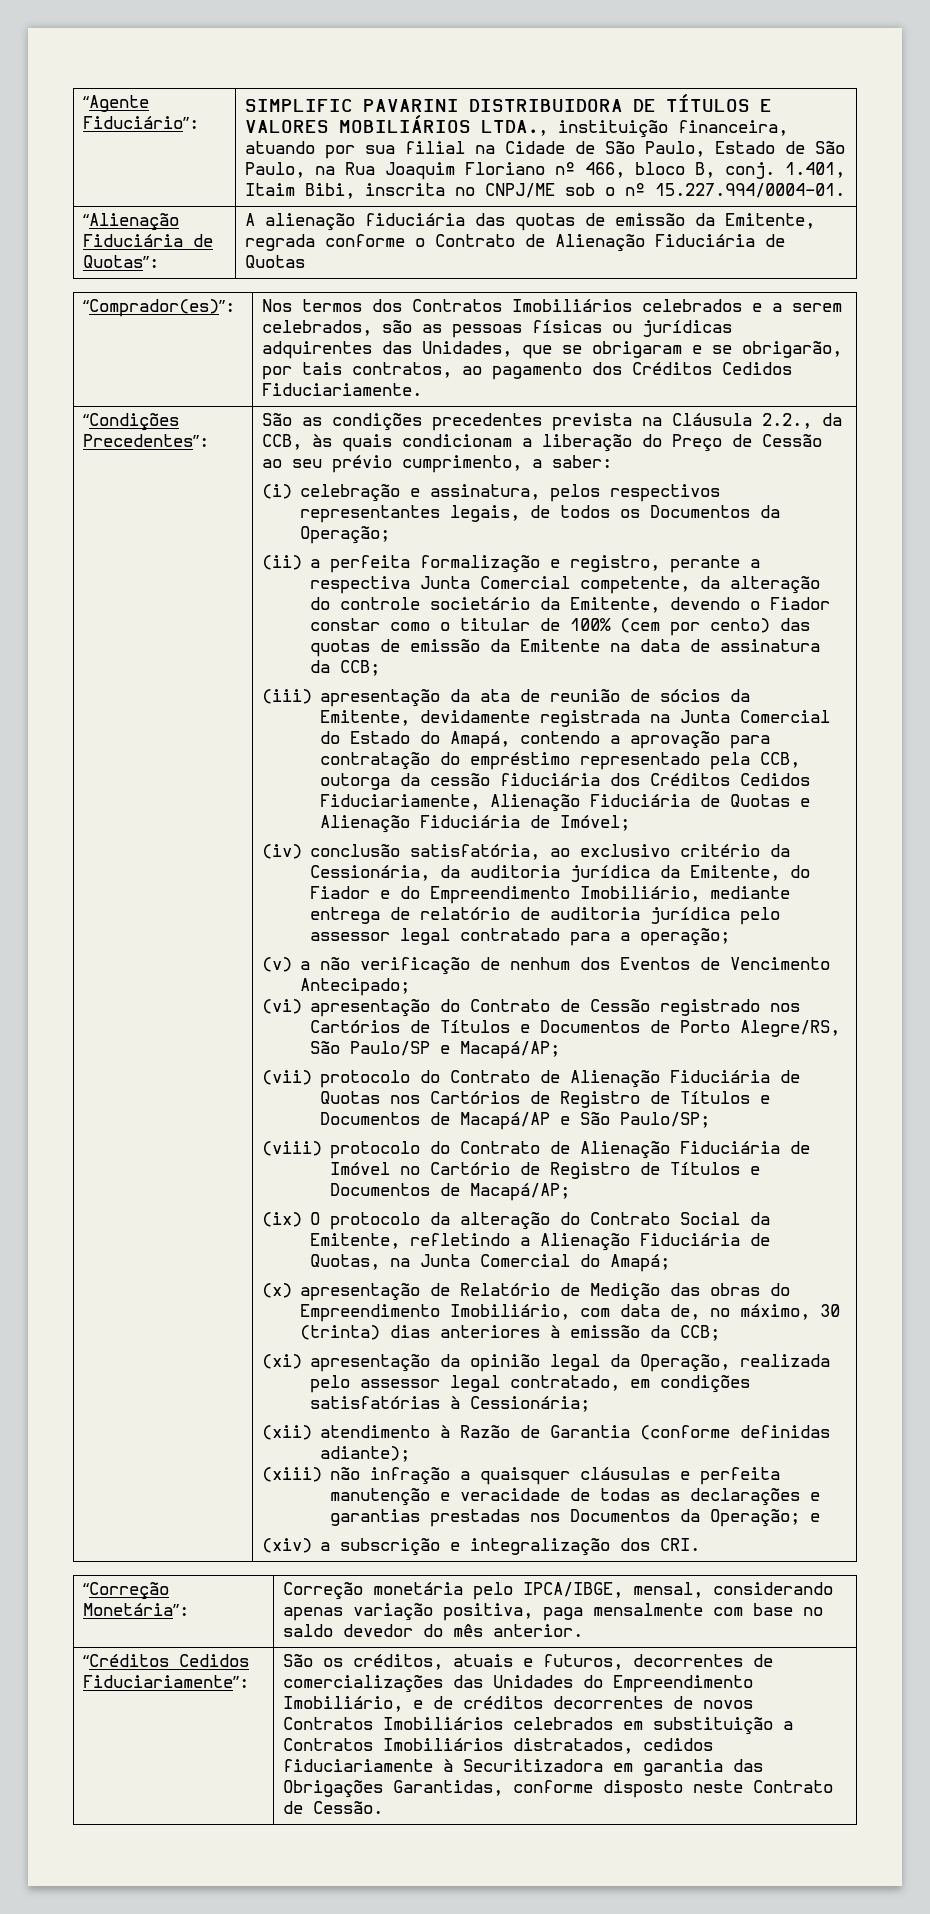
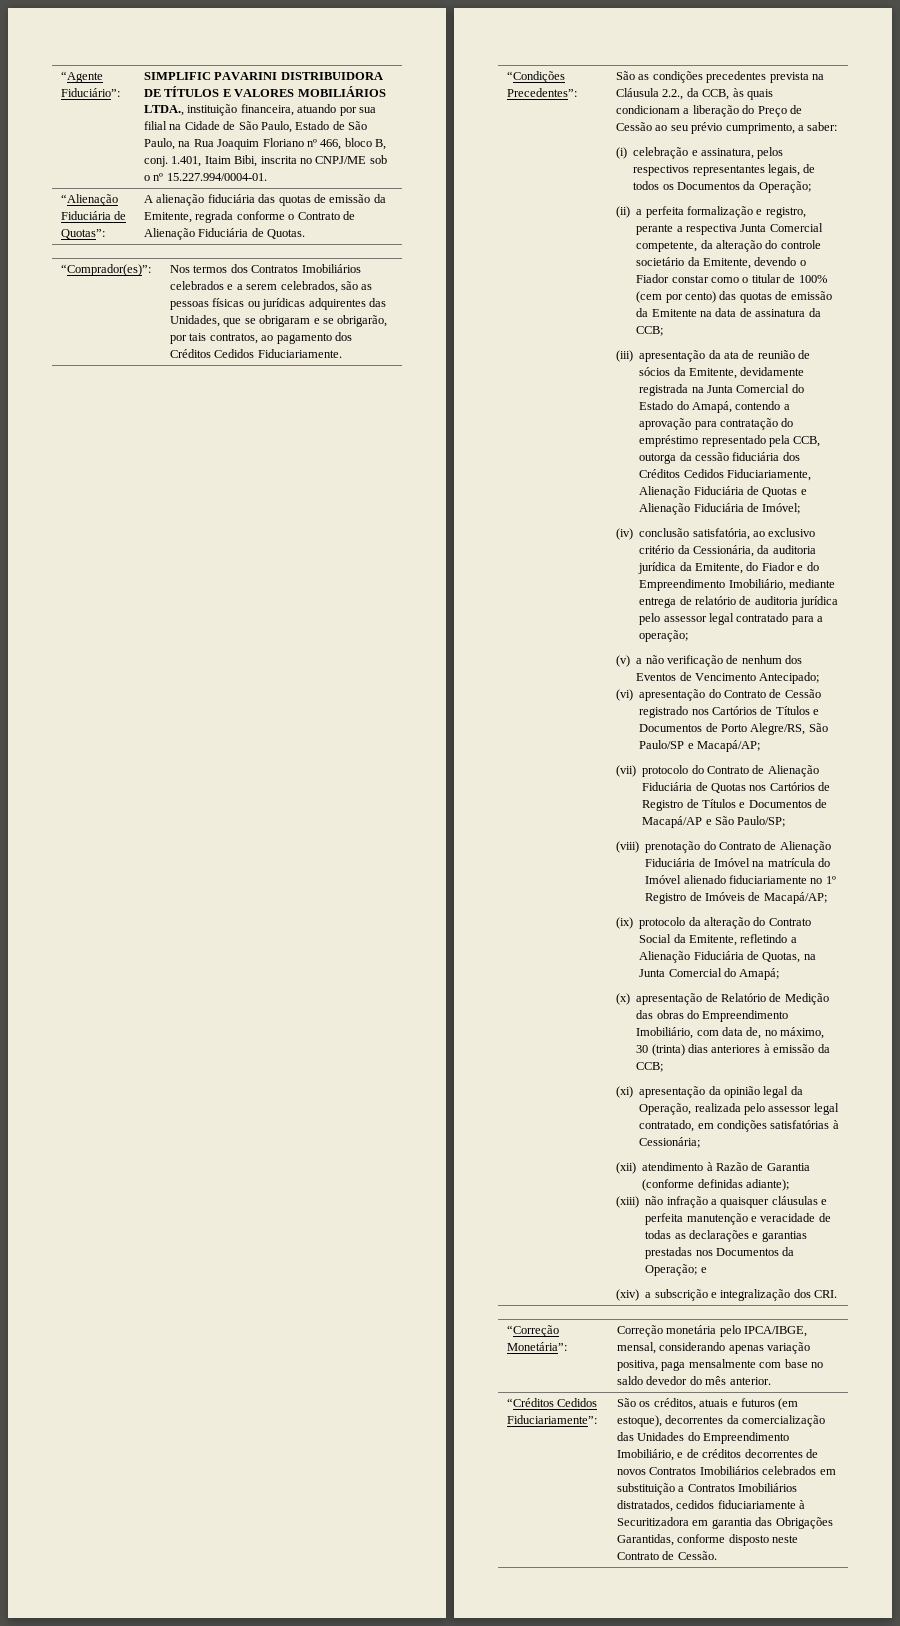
- “Alienação Fiduciária de Quotas”: | A alienação fiduciária das quotas de emissão da Emitente, regrada conforme o Contrato de Alienação Fiduciária de Quotas
+ “Alienação Fiduciária de Quotas”: | A alienação fiduciária das quotas de emissão da Emitente, regrada conforme o Contrato de Alienação Fiduciária de Quotas.
- (viii) protocolo do Contrato de Alienação Fiduciária de Imóvel no Cartório de Registro de Títulos e Documentos de Macapá/AP;
+ (viii) prenotação do Contrato de Alienação Fiduciária de Imóvel na matrícula do Imóvel alienado fiduciariamente no 1º Registro de Imóveis de Macapá/AP;
- (ix) O protocolo da alteração do Contrato Social da Emitente, refletindo a Alienação Fiduciária de Quotas, na Junta Comercial do Amapá;
+ (ix) protocolo da alteração do Contrato Social da Emitente, refletindo a Alienação Fiduciária de Quotas, na Junta Comercial do Amapá;
- São os créditos, atuais e futuros, decorrentes de comercializações das Unidades do Empreendimento Imobiliário, e de créditos decorrentes de novos Contratos Imobiliários celebrados em substituição a Contratos Imobiliários distratados, cedidos fiduciariamente à Securitizadora em garantia das Obrigações Garantidas, conforme disposto neste Contrato de Cessão.
+ São os créditos, atuais e futuros (em estoque), decorrentes da comercialização das Unidades do Empreendimento Imobiliário, e de créditos decorrentes de novos Contratos Imobiliários celebrados em substituição a Contratos Imobiliários distratados, cedidos fiduciariamente à Securitizadora em garantia das Obrigações Garantidas, conforme disposto neste Contrato de Cessão.

